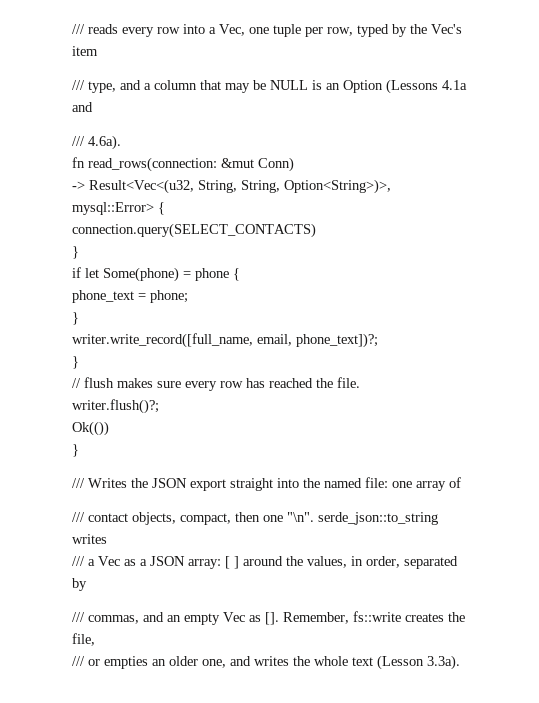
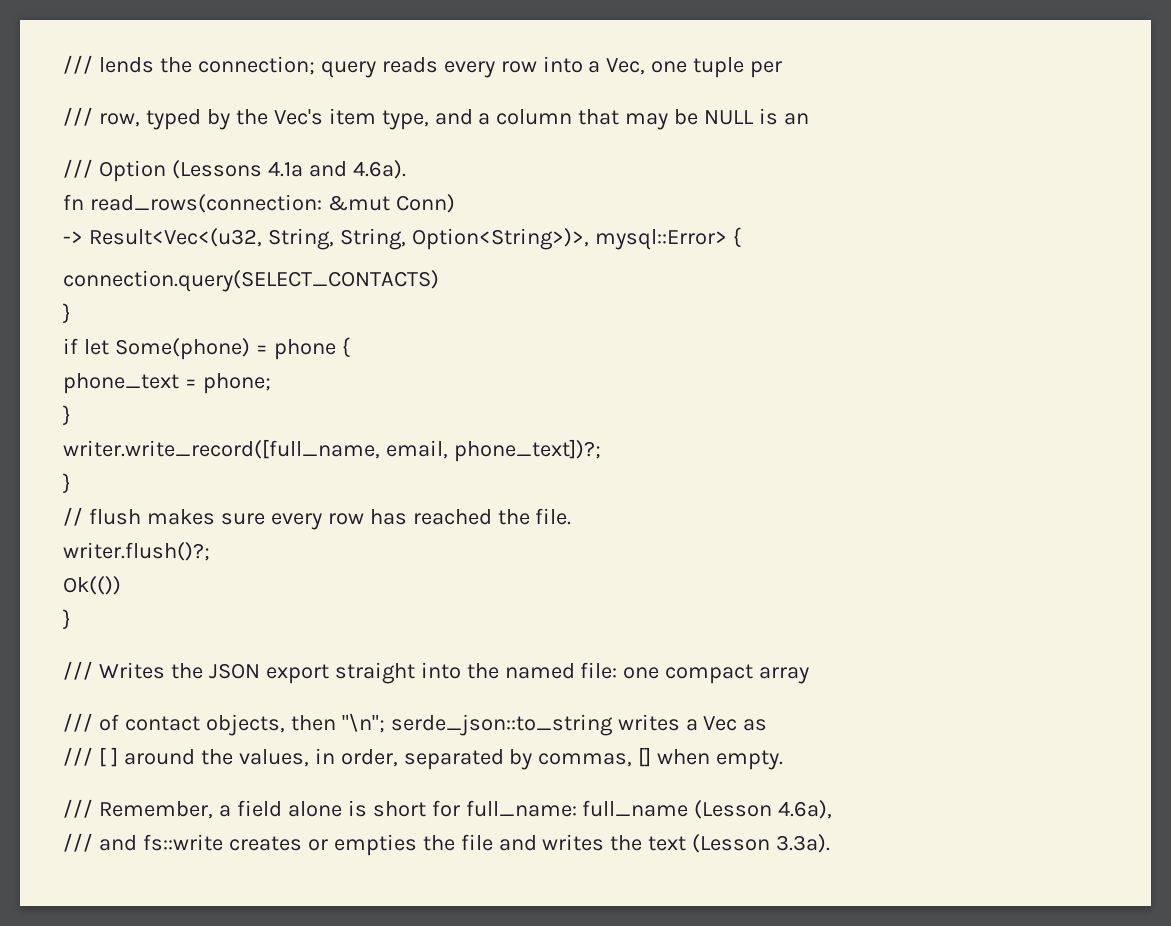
- /// reads every row into a Vec, one tuple per row, typed by the Vec's item
- /// type, and a column that may be NULL is an Option (Lessons 4.1a and
- /// 4.6a).
+ /// lends the connection; query reads every row into a Vec, one tuple per
+ /// row, typed by the Vec's item type, and a column that may be NULL is an
+ /// Option (Lessons 4.1a and 4.6a).
- /// Writes the JSON export straight into the named file: one array of
- /// contact objects, compact, then one "\n". serde_json::to_string writes
- /// a Vec as a JSON array: [ ] around the values, in order, separated by
- /// commas, and an empty Vec as []. Remember, fs::write creates the file,
- /// or empties an older one, and writes the whole text (Lesson 3.3a).
+ /// Writes the JSON export straight into the named file: one compact array
+ /// of contact objects, then "\n"; serde_json::to_string writes a Vec as
+ /// [ ] around the values, in order, separated by commas, [] when empty.
+ /// Remember, a field alone is short for full_name: full_name (Lesson 4.6a),
+ /// and fs::write creates or empties the file and writes the text (Lesson 3.3a).

